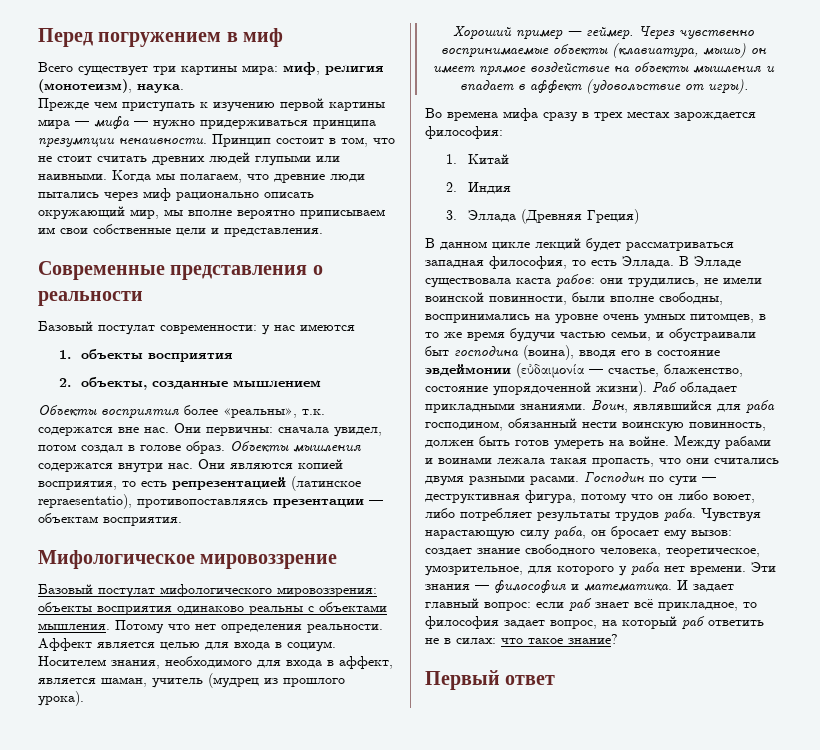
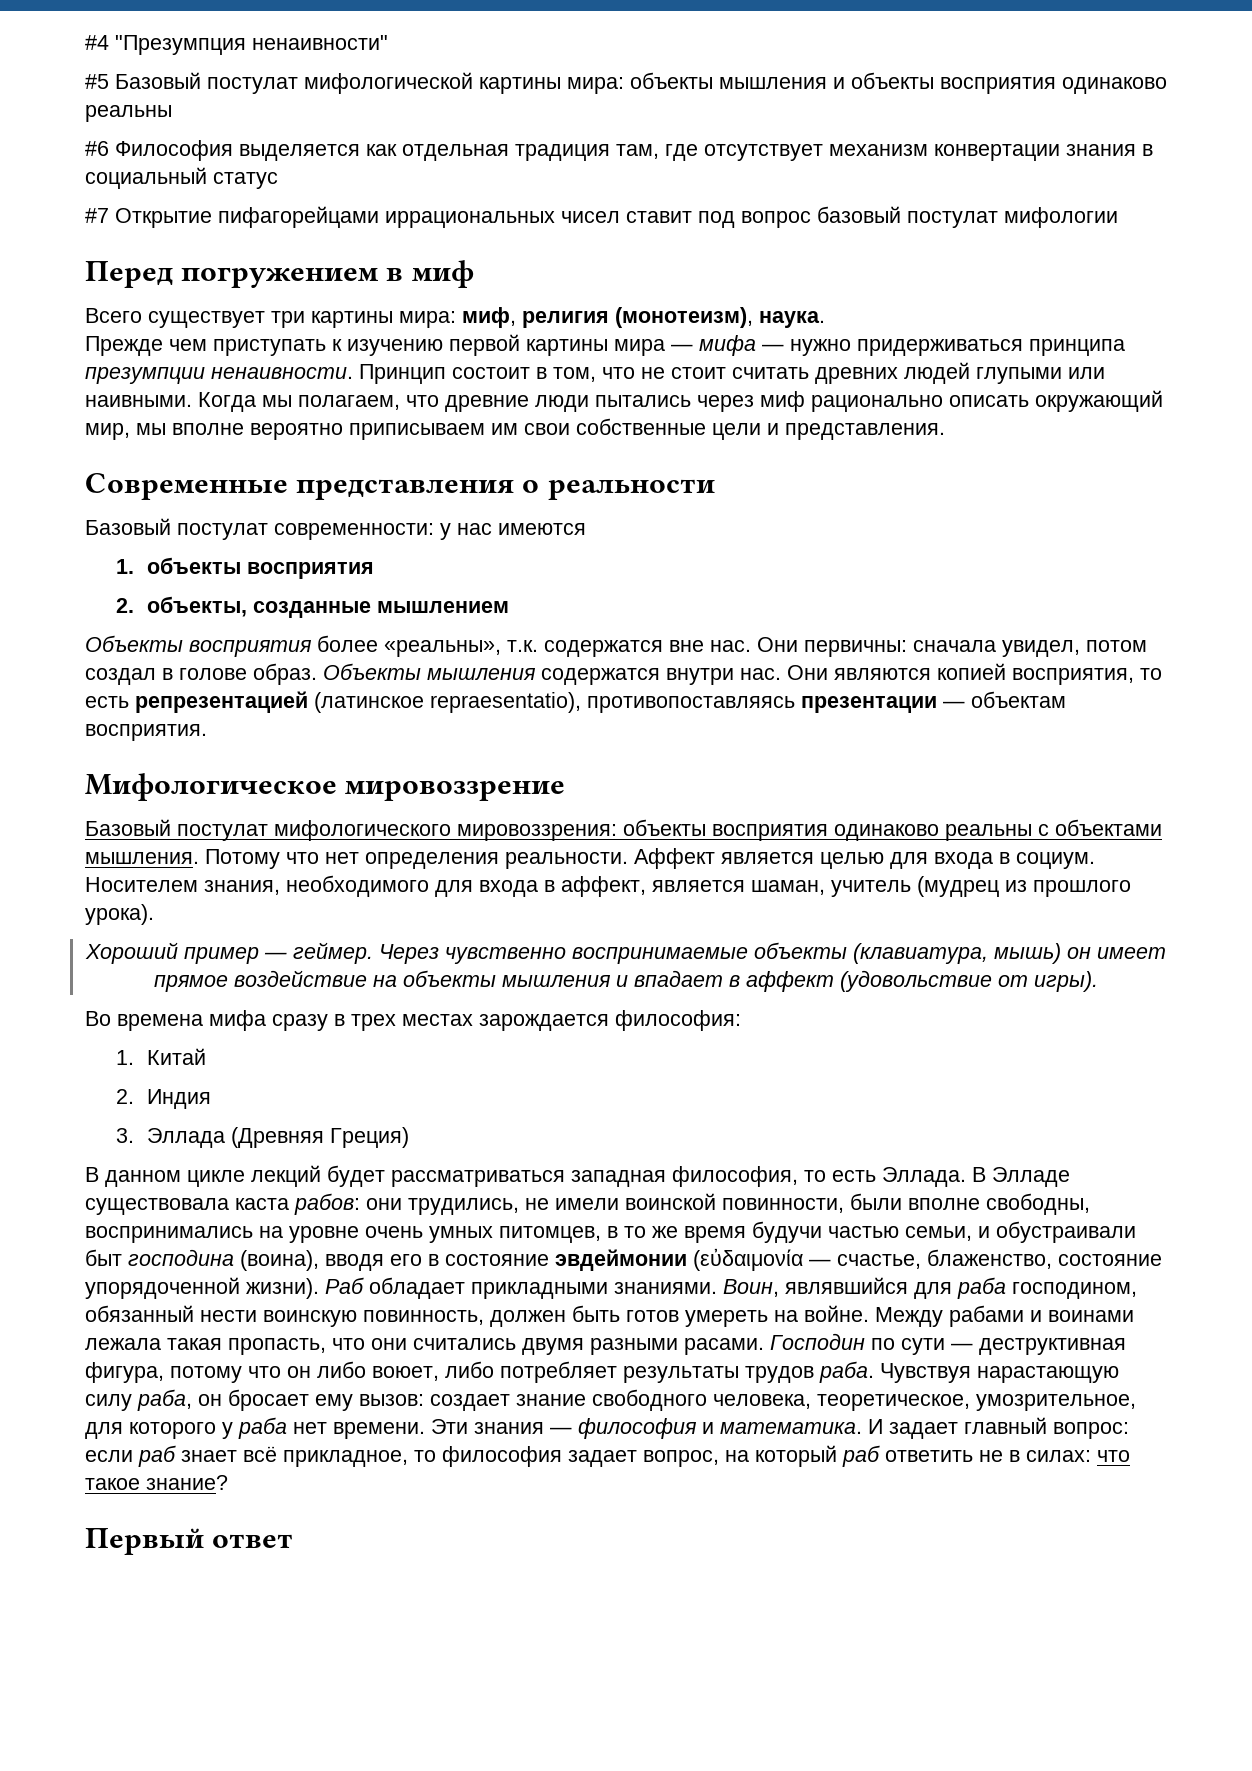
+ #4 "Презумпция ненаивности"
+ #5 Базовый постулат мифологической картины мира: объекты мышления и объекты восприятия одинаково реальны
+ #6 Философия выделяется как отдельная традиция там, где отсутствует механизм конвертации знания в социальный статус
+ #7 Открытие пифагорейцами иррациональных чисел ставит под вопрос базовый постулат мифологии

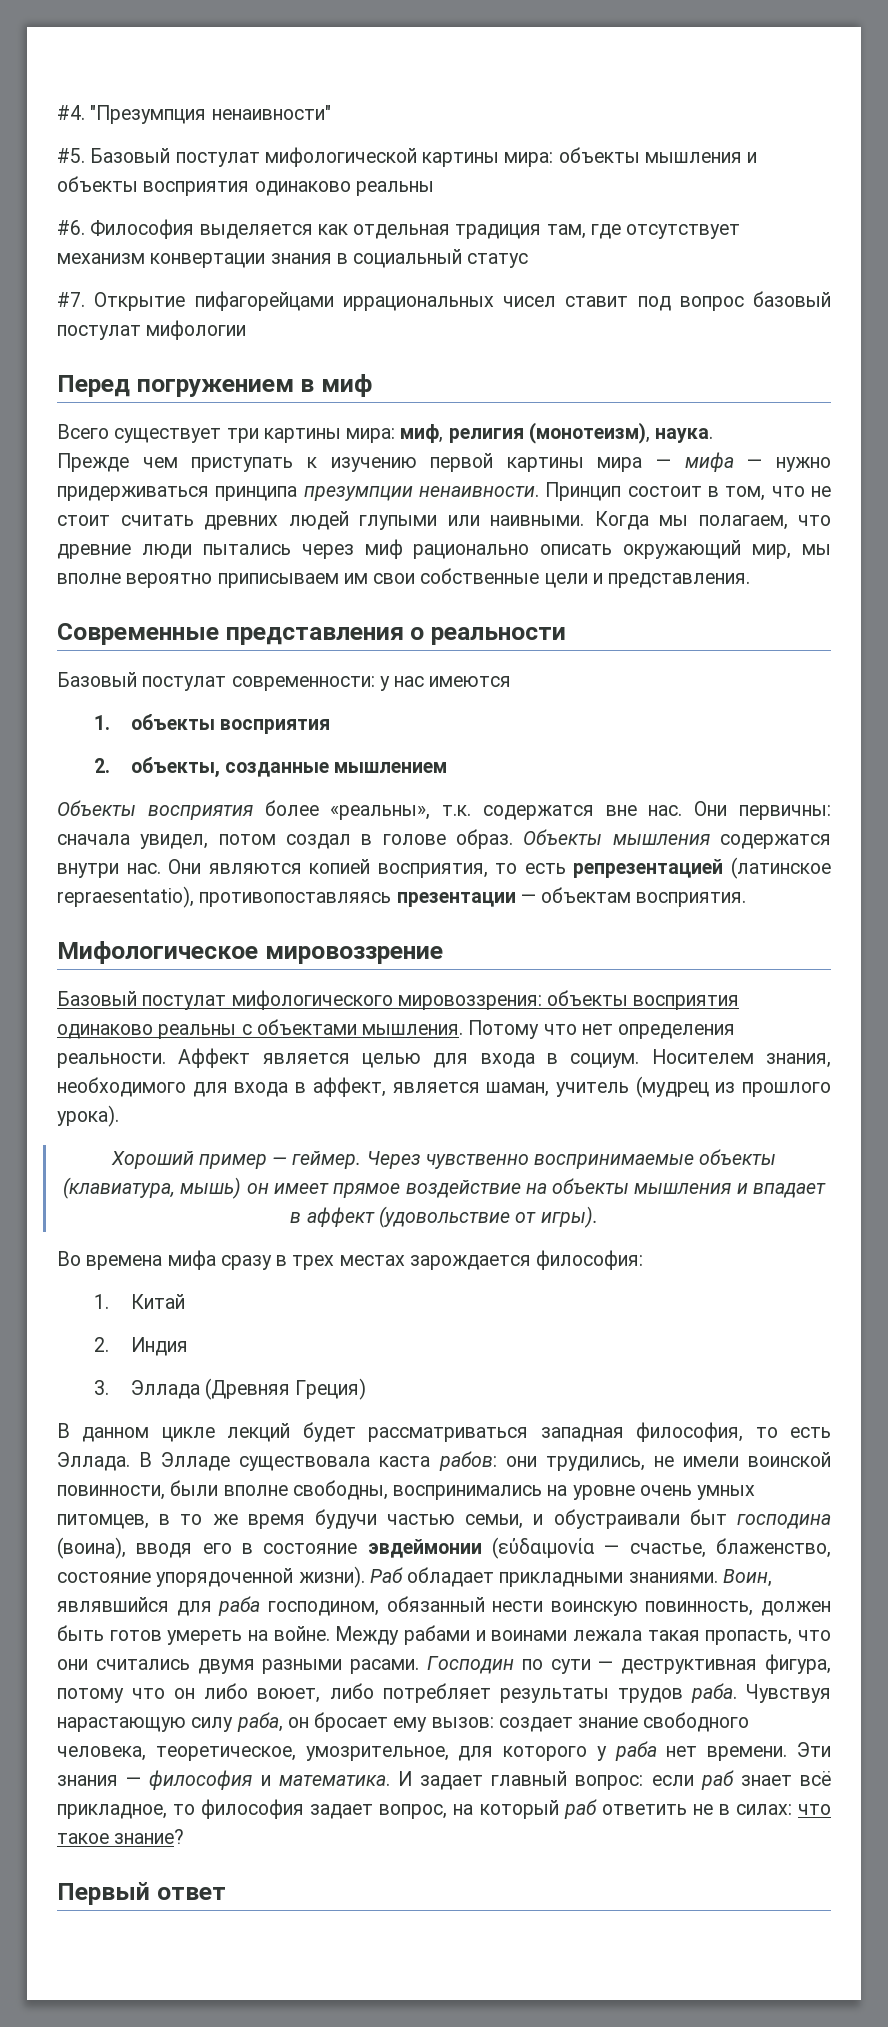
- #4 "Презумпция ненаивности"
+ #4. "Презумпция ненаивности"
- #5 Базовый постулат мифологической картины мира: объекты мышления и объекты восприятия одинаково реальны
+ #5. Базовый постулат мифологической картины мира: объекты мышления и объекты восприятия одинаково реальны
- #6 Философия выделяется как отдельная традиция там, где отсутствует механизм конвертации знания в социальный статус
+ #6. Философия выделяется как отдельная традиция там, где отсутствует механизм конвертации знания в социальный статус
- #7 Открытие пифагорейцами иррациональных чисел ставит под вопрос базовый постулат мифологии
+ #7. Открытие пифагорейцами иррациональных чисел ставит под вопрос базовый постулат мифологии

